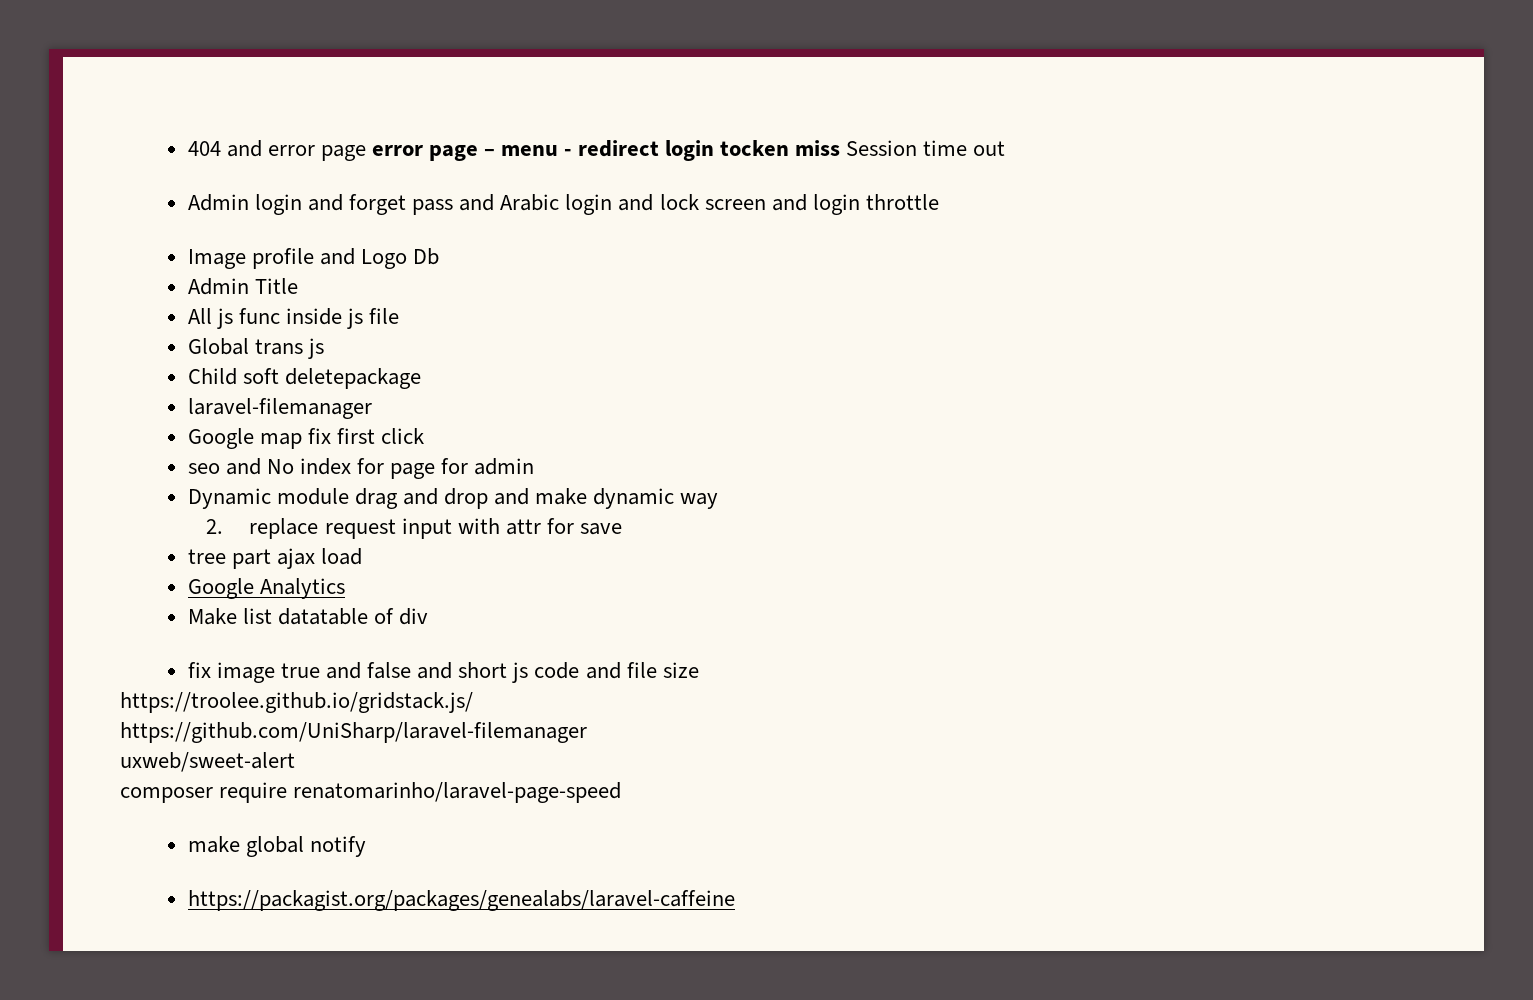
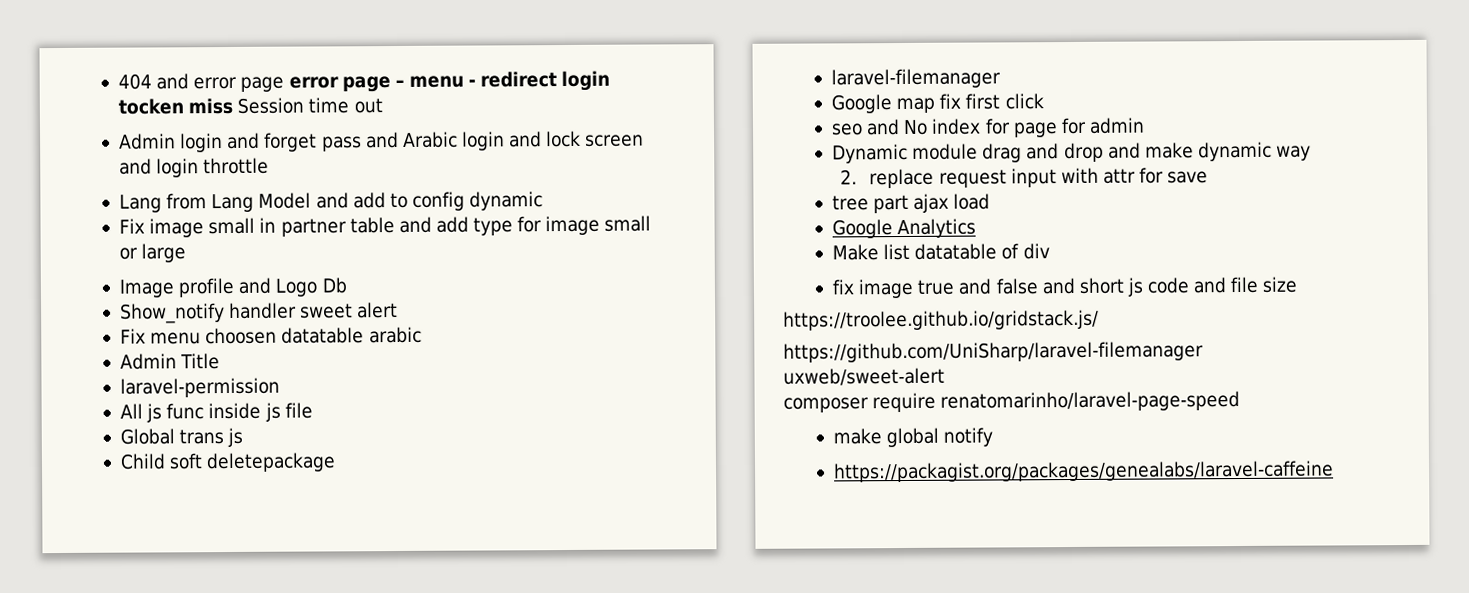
+ Lang from Lang Model and add to config dynamic
+ Fix image small in partner table and add type for image small or large
+ Show_notify handler sweet alert
+ Fix menu choosen datatable arabic
+ laravel-permission

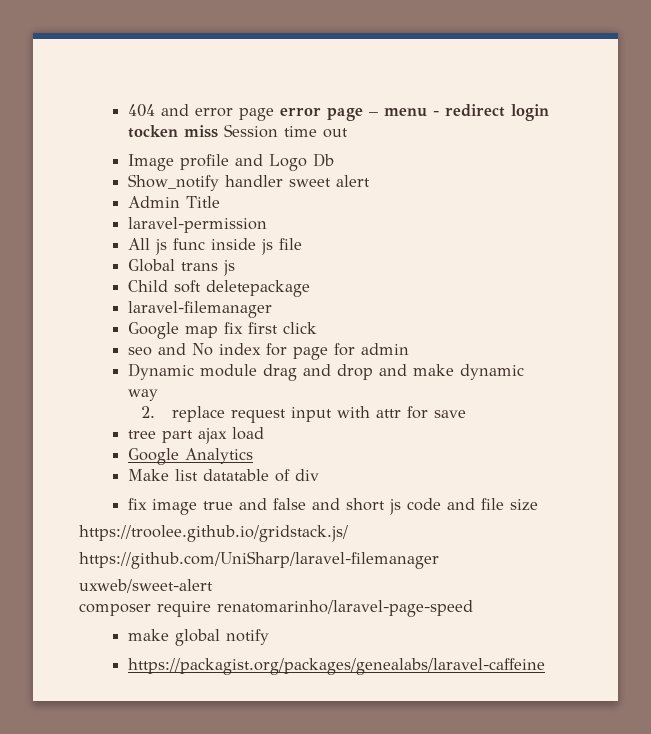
- Admin login and forget pass and Arabic login and lock screen and login throttle
- Lang from Lang Model and add to config dynamic
- Fix image small in partner table and add type for image small or large
- Fix menu choosen datatable arabic

